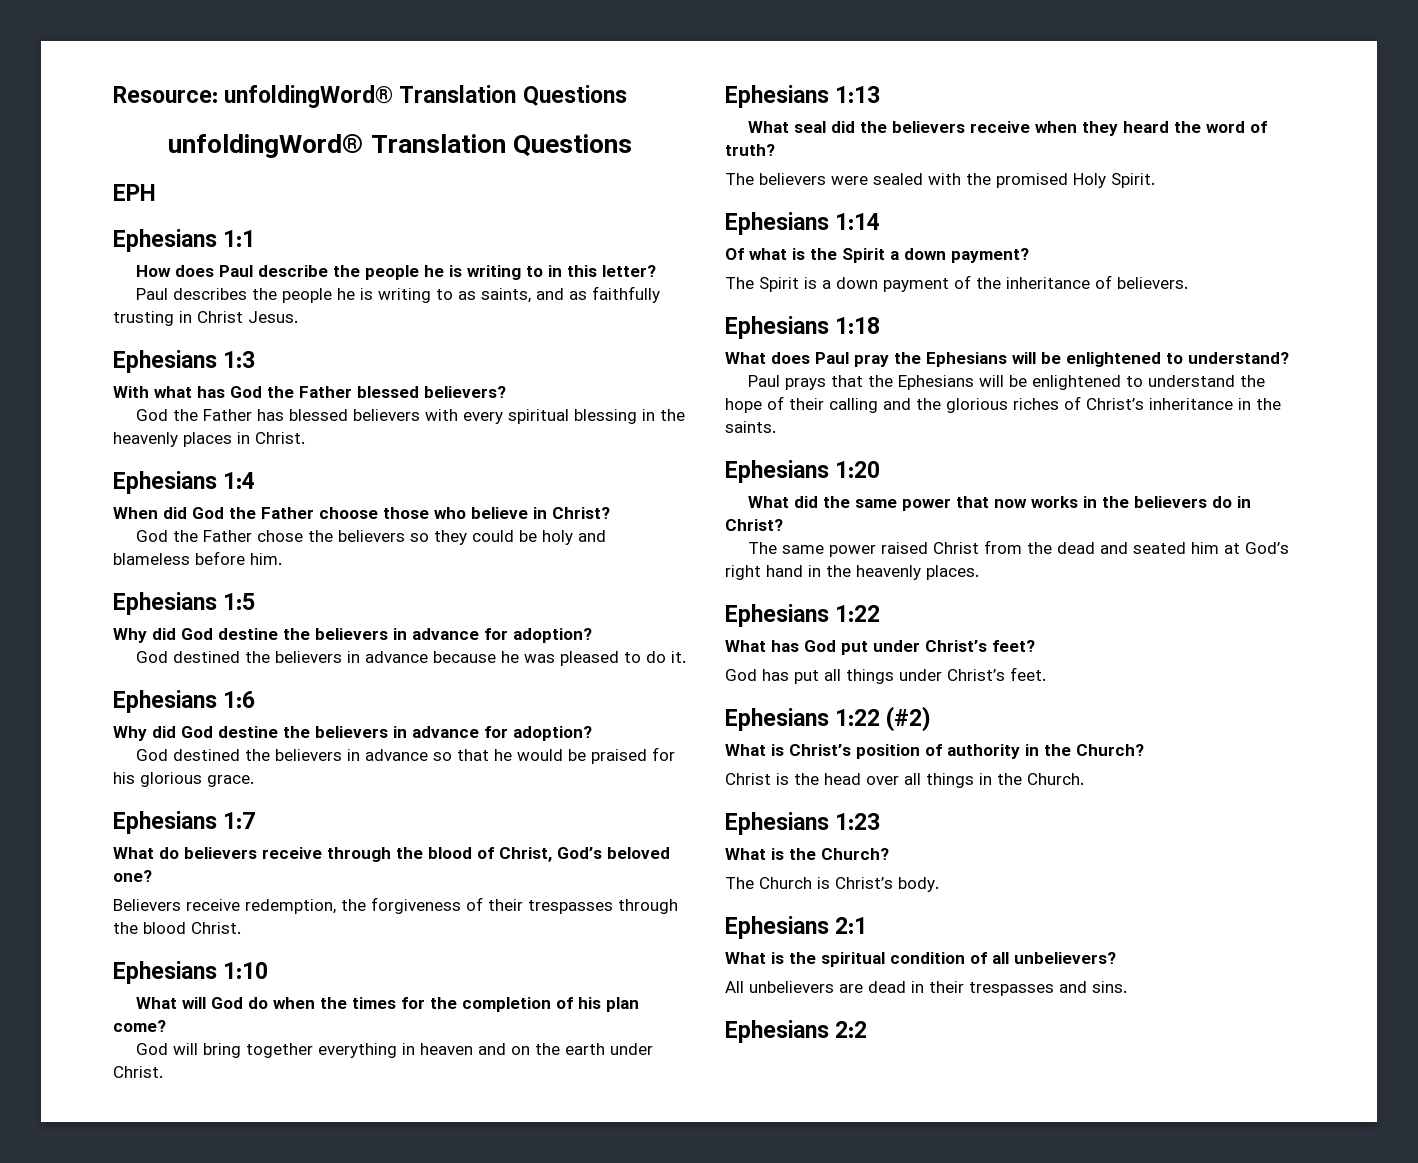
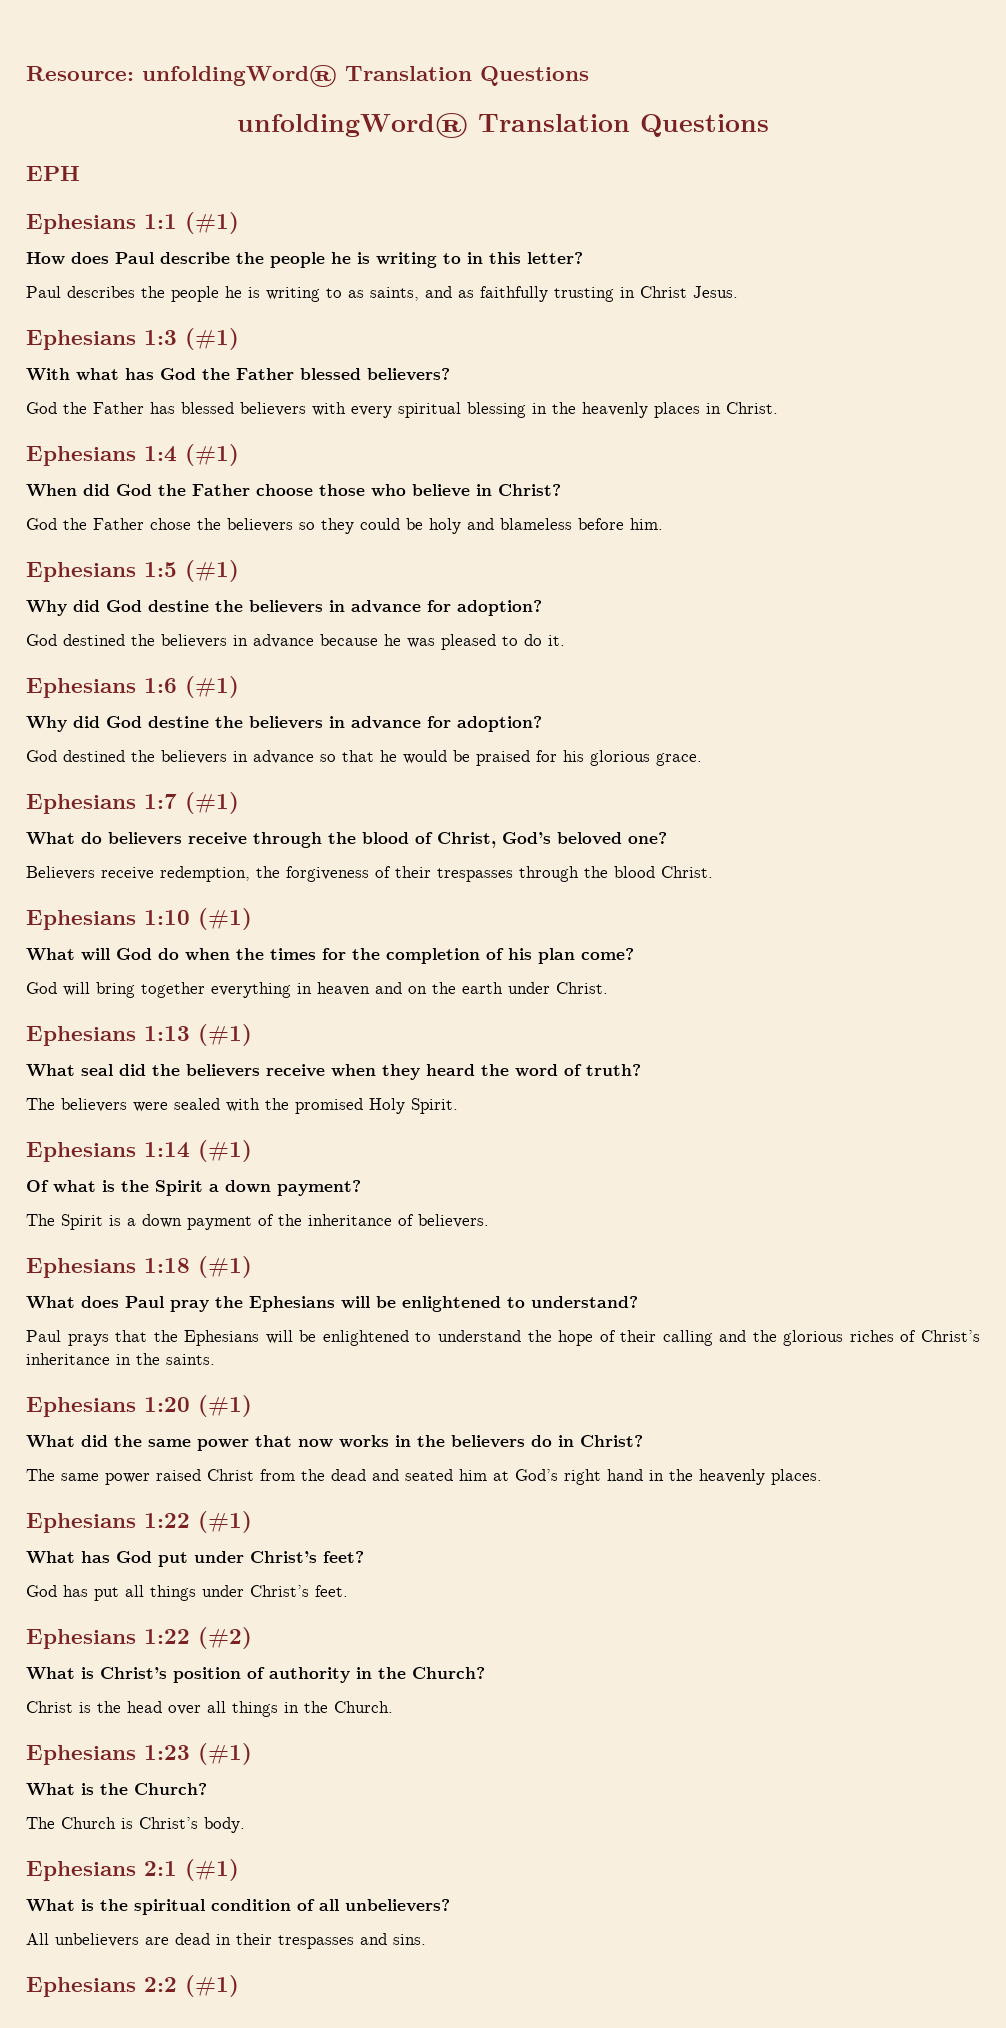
- Ephesians 1:1
+ Ephesians 1:1 (#1)
- Ephesians 1:3
+ Ephesians 1:3 (#1)
- Ephesians 1:4
+ Ephesians 1:4 (#1)
- Ephesians 1:5
+ Ephesians 1:5 (#1)
- Ephesians 1:6
+ Ephesians 1:6 (#1)
- Ephesians 1:7
+ Ephesians 1:7 (#1)
- Ephesians 1:10
+ Ephesians 1:10 (#1)
- Ephesians 1:13
+ Ephesians 1:13 (#1)
- Ephesians 1:14
+ Ephesians 1:14 (#1)
- Ephesians 1:18
+ Ephesians 1:18 (#1)
- Ephesians 1:20
+ Ephesians 1:20 (#1)
  The same power raised Christ from the dead and seated him at God’s right hand in the heavenly places.
- Ephesians 1:22
+ Ephesians 1:22 (#1)
- Ephesians 1:23
+ Ephesians 1:23 (#1)
- Ephesians 2:1
+ Ephesians 2:1 (#1)
- Ephesians 2:2
+ Ephesians 2:2 (#1)

